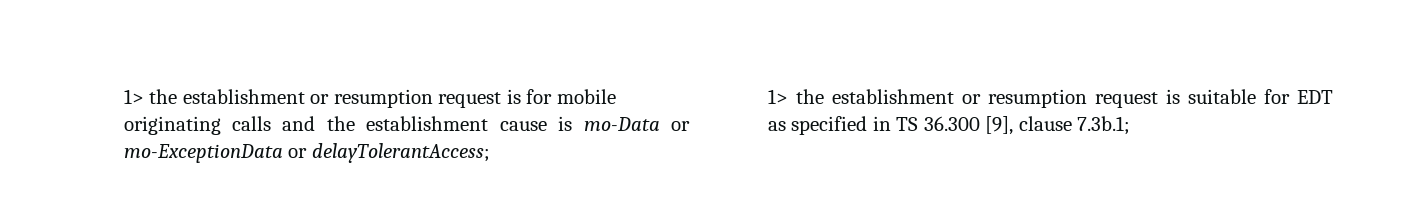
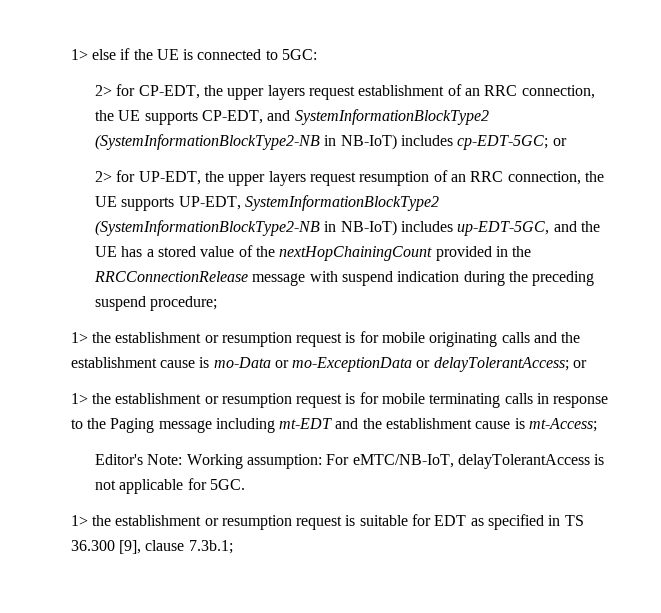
- 1> the establishment or resumption request is for mobile originating calls and the establishment cause is mo-Data or mo-ExceptionData or delayTolerantAccess;
+ 1> else if the UE is connected to 5GC:
+ 2> for CP-EDT, the upper layers request establishment of an RRC connection, the UE supports CP-EDT, and SystemInformationBlockType2 (SystemInformationBlockType2-NB in NB-IoT) includes cp-EDT-5GC; or
+ 2> for UP-EDT, the upper layers request resumption of an RRC connection, the UE supports UP-EDT, SystemInformationBlockType2 (SystemInformationBlockType2-NB in NB-IoT) includes up-EDT-5GC, and the UE has a stored value of the nextHopChainingCount provided in the RRCConnectionRelease message with suspend indication during the preceding suspend procedure;
+ 1> the establishment or resumption request is for mobile originating calls and the establishment cause is mo-Data or mo-ExceptionData or delayTolerantAccess; or
+ 1> the establishment or resumption request is for mobile terminating calls in response to the Paging message including mt-EDT and the establishment cause is mt-Access;
+ Editor's Note: Working assumption: For eMTC/NB-IoT, delayTolerantAccess is not applicable for 5GC.

